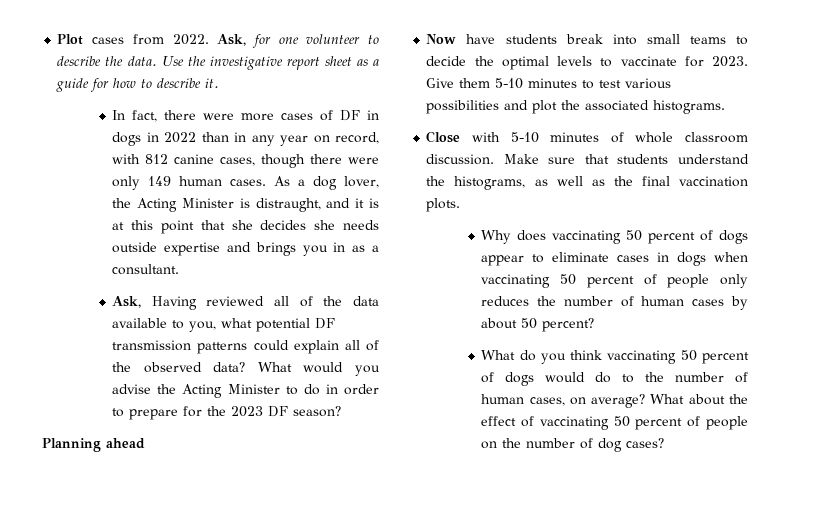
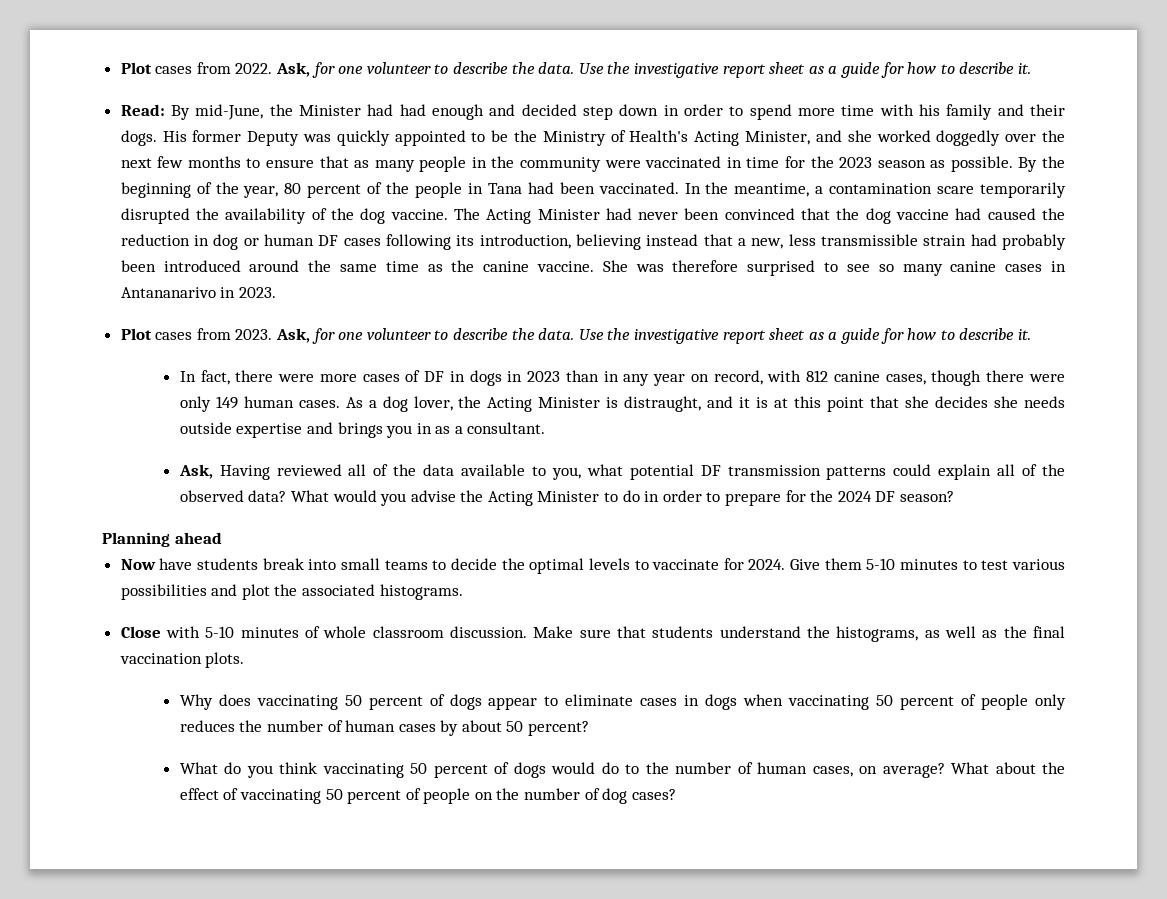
+ Read: By mid-June, the Minister had had enough and decided step down in order to spend more time with his family and their dogs. His former Deputy was quickly appointed to be the Ministry of Health's Acting Minister, and she worked doggedly over the next few months to ensure that as many people in the community were vaccinated in time for the 2023 season as possible. By the beginning of the year, 80 percent of the people in Tana had been vaccinated. In the meantime, a contamination scare temporarily disrupted the availability of the dog vaccine. The Acting Minister had never been convinced that the dog vaccine had caused the reduction in dog or human DF cases following its introduction, believing instead that a new, less transmissible strain had probably been introduced around the same time as the canine vaccine. She was therefore surprised to see so many canine cases in Antananarivo in 2023.
+ Plot cases from 2023. Ask, for one volunteer to describe the data. Use the investigative report sheet as a guide for how to describe it.
- In fact, there were more cases of DF in dogs in 2022 than in any year on record, with 812 canine cases, though there were only 149 human cases.
+ In fact, there were more cases of DF in dogs in 2023 than in any year on record, with 812 canine cases, though there were only 149 human cases.
- What would you advise the Acting Minister to do in order to prepare for the 2023 DF season?
+ What would you advise the Acting Minister to do in order to prepare for the 2024 DF season?
- Now have students break into small teams to decide the optimal levels to vaccinate for 2023.
+ Now have students break into small teams to decide the optimal levels to vaccinate for 2024.

